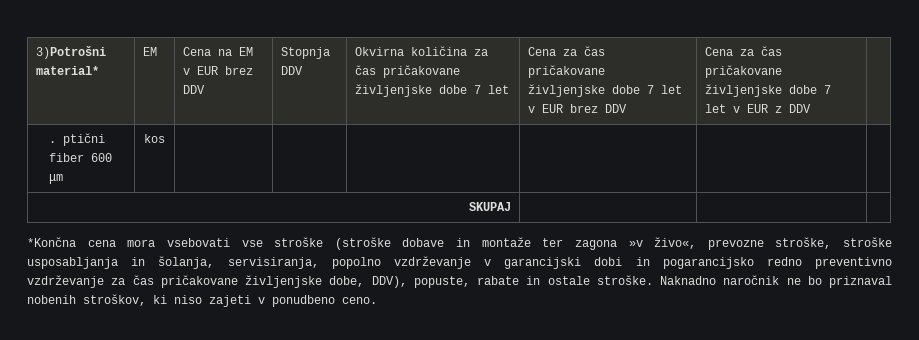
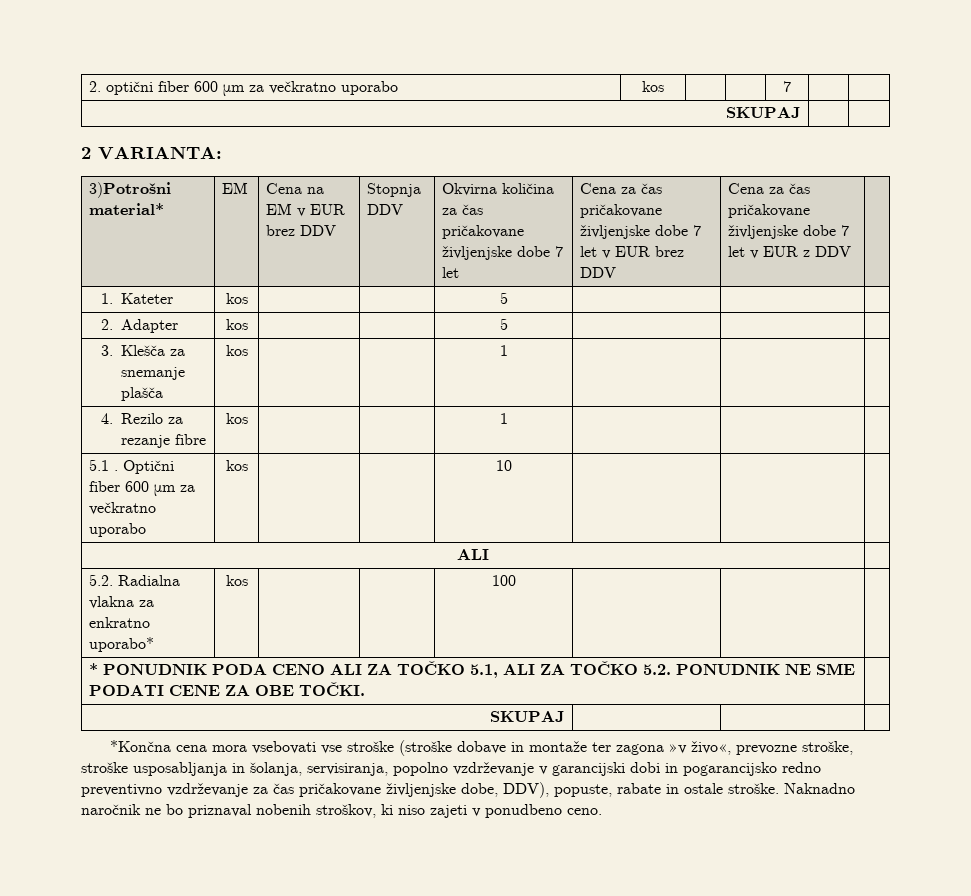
+ 2. optični fiber 600 μm za večkratno uporabo | kos | | | 7 | |
+ SKUPAJ | |
+ 2 VARIANTA:
- . ptični fiber 600 μm | kos | | | | | |
+ 1. Kateter | kos | | | 5 | | |
+ 2. Adapter | kos | | | 5 | | |
+ 3. Klešča za snemanje plašča | kos | | | 1 | | |
+ 4. Rezilo za rezanje fibre | kos | | | 1 | | |
+ 5.1 . Optični fiber 600 μm za večkratno uporabo | kos | | | 10 | | |
+ ALI |
+ 5.2. Radialna vlakna za enkratno uporabo* | kos | | | 100 | | |
+ * PONUDNIK PODA CENO ALI ZA TOČKO 5.1, ALI ZA TOČKO 5.2. PONUDNIK NE SME PODATI CENE ZA OBE TOČKI. |

